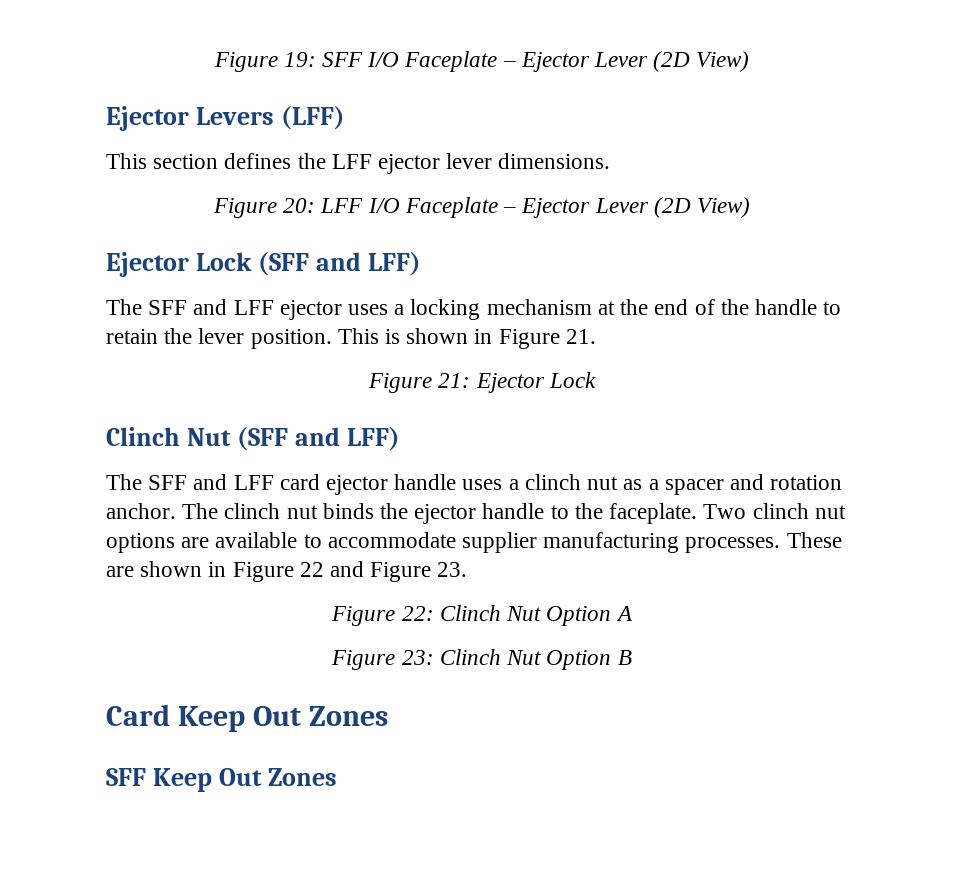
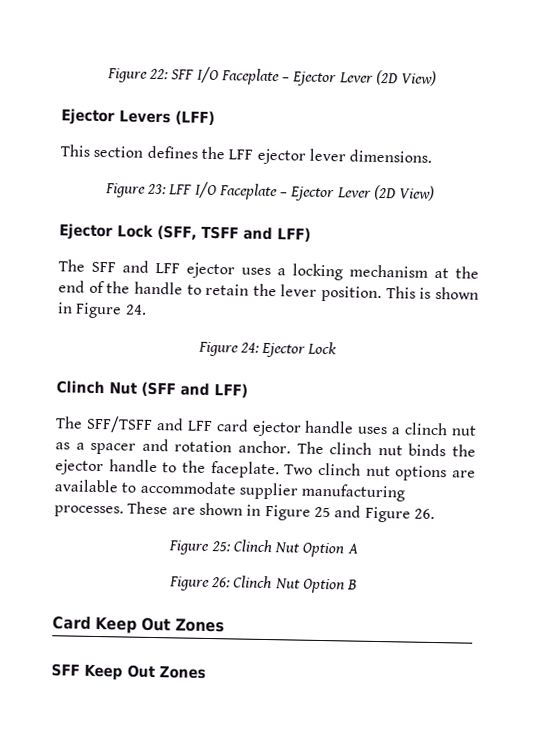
- Figure 19: SFF I/O Faceplate – Ejector Lever (2D View)
+ Figure 22: SFF I/O Faceplate – Ejector Lever (2D View)
- Figure 20: LFF I/O Faceplate – Ejector Lever (2D View)
+ Figure 23: LFF I/O Faceplate – Ejector Lever (2D View)
- Ejector Lock (SFF and LFF)
+ Ejector Lock (SFF, TSFF and LFF)
- This is shown in Figure 21.
- Figure 21: Ejector Lock
+ This is shown in Figure 24.
+ Figure 24: Ejector Lock
- The SFF and LFF card ejector handle uses a clinch nut as a spacer and rotation anchor.
+ The SFF/TSFF and LFF card ejector handle uses a clinch nut as a spacer and rotation anchor.
- These are shown in Figure 22 and Figure 23.
- Figure 22: Clinch Nut Option A
+ These are shown in Figure 25 and Figure 26.
+ Figure 25: Clinch Nut Option A
- Figure 23: Clinch Nut Option B
+ Figure 26: Clinch Nut Option B

